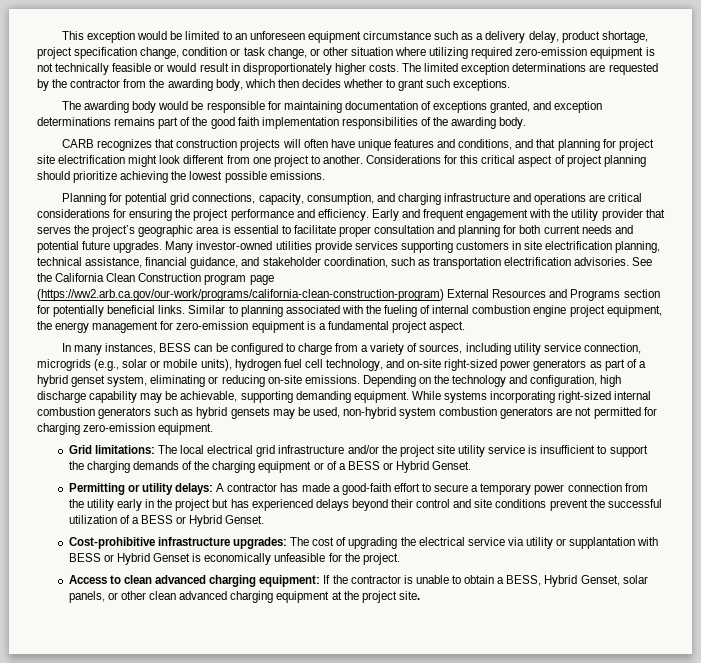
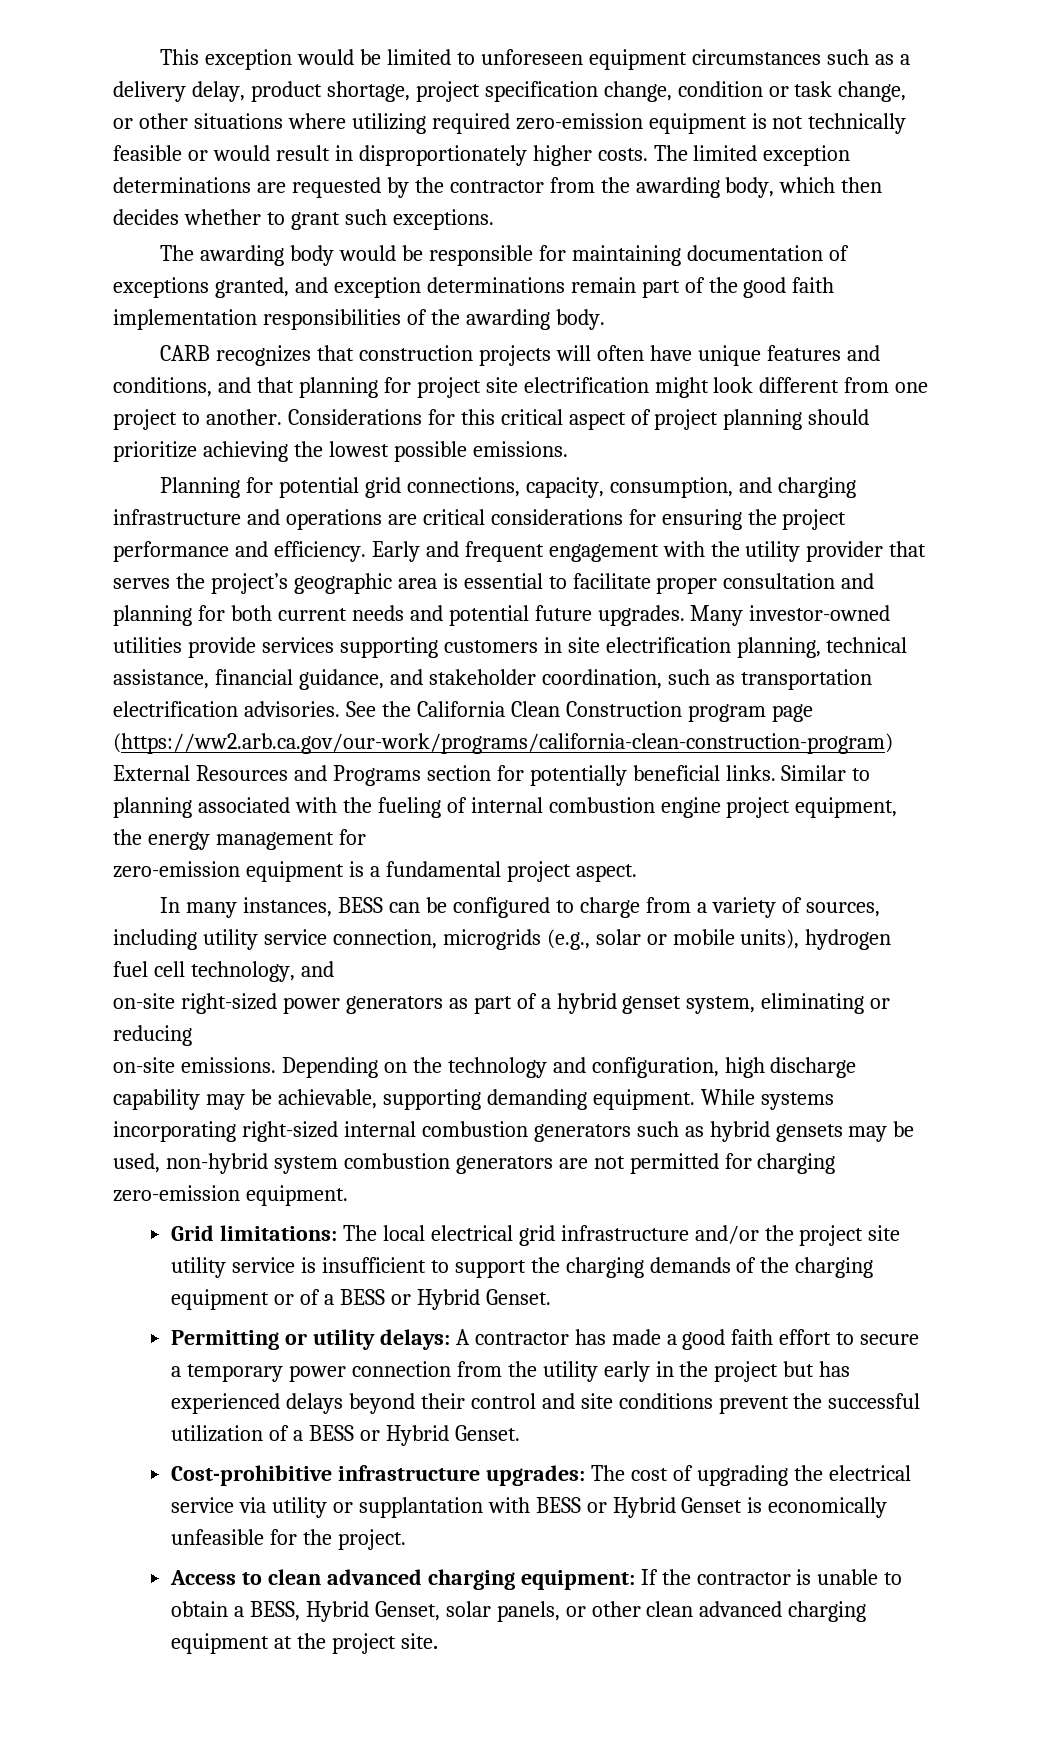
- This exception would be limited to an unforeseen equipment circumstance such as a delivery delay, product shortage, project specification change, condition or task change, or other situation where utilizing required zero-emission equipment is not technically feasible or would result in disproportionately higher costs.
+ This exception would be limited to unforeseen equipment circumstances such as a delivery delay, product shortage, project specification change, condition or task change, or other situations where utilizing required zero-emission equipment is not technically feasible or would result in disproportionately higher costs.
- The awarding body would be responsible for maintaining documentation of exceptions granted, and exception determinations remains part of the good faith implementation responsibilities of the awarding body.
+ The awarding body would be responsible for maintaining documentation of exceptions granted, and exception determinations remain part of the good faith implementation responsibilities of the awarding body.
- Similar to planning associated with the fueling of internal combustion engine project equipment, the energy management for zero-emission equipment is a fundamental project aspect.
+ Similar to planning associated with the fueling of internal combustion engine project equipment, the energy management for
+ zero-emission equipment is a fundamental project aspect.
- In many instances, BESS can be configured to charge from a variety of sources, including utility service connection, microgrids (e.g., solar or mobile units), hydrogen fuel cell technology, and on-site right-sized power generators as part of a hybrid genset system, eliminating or reducing on-site emissions.
+ In many instances, BESS can be configured to charge from a variety of sources, including utility service connection, microgrids (e.g., solar or mobile units), hydrogen fuel cell technology, and
+ on-site right-sized power generators as part of a hybrid genset system, eliminating or reducing
+ on-site emissions.
- Permitting or utility delays: A contractor has made a good-faith effort to secure a temporary power connection from the utility early in the project but has experienced delays beyond their control and site conditions prevent the successful utilization of a BESS or Hybrid Genset.
+ Permitting or utility delays: A contractor has made a good faith effort to secure a temporary power connection from the utility early in the project but has experienced delays beyond their control and site conditions prevent the successful utilization of a BESS or Hybrid Genset.

